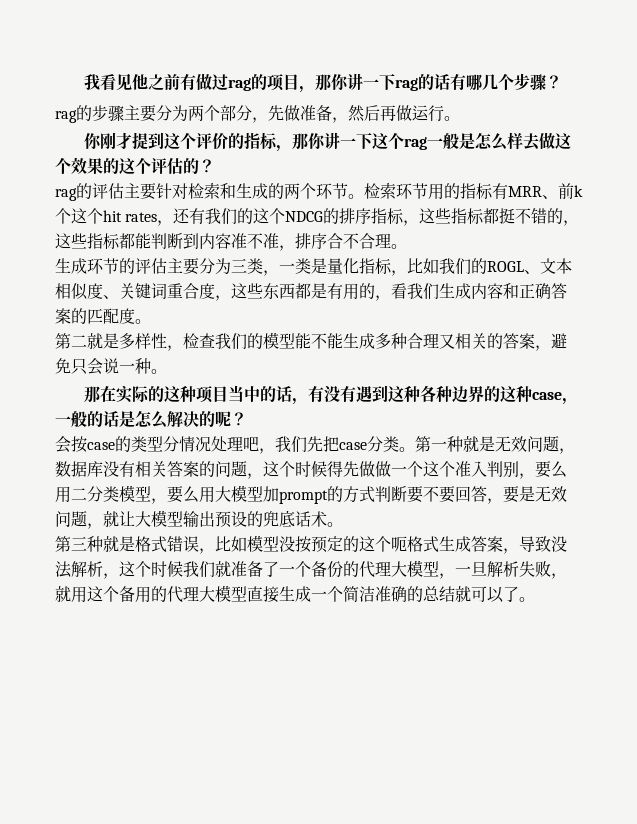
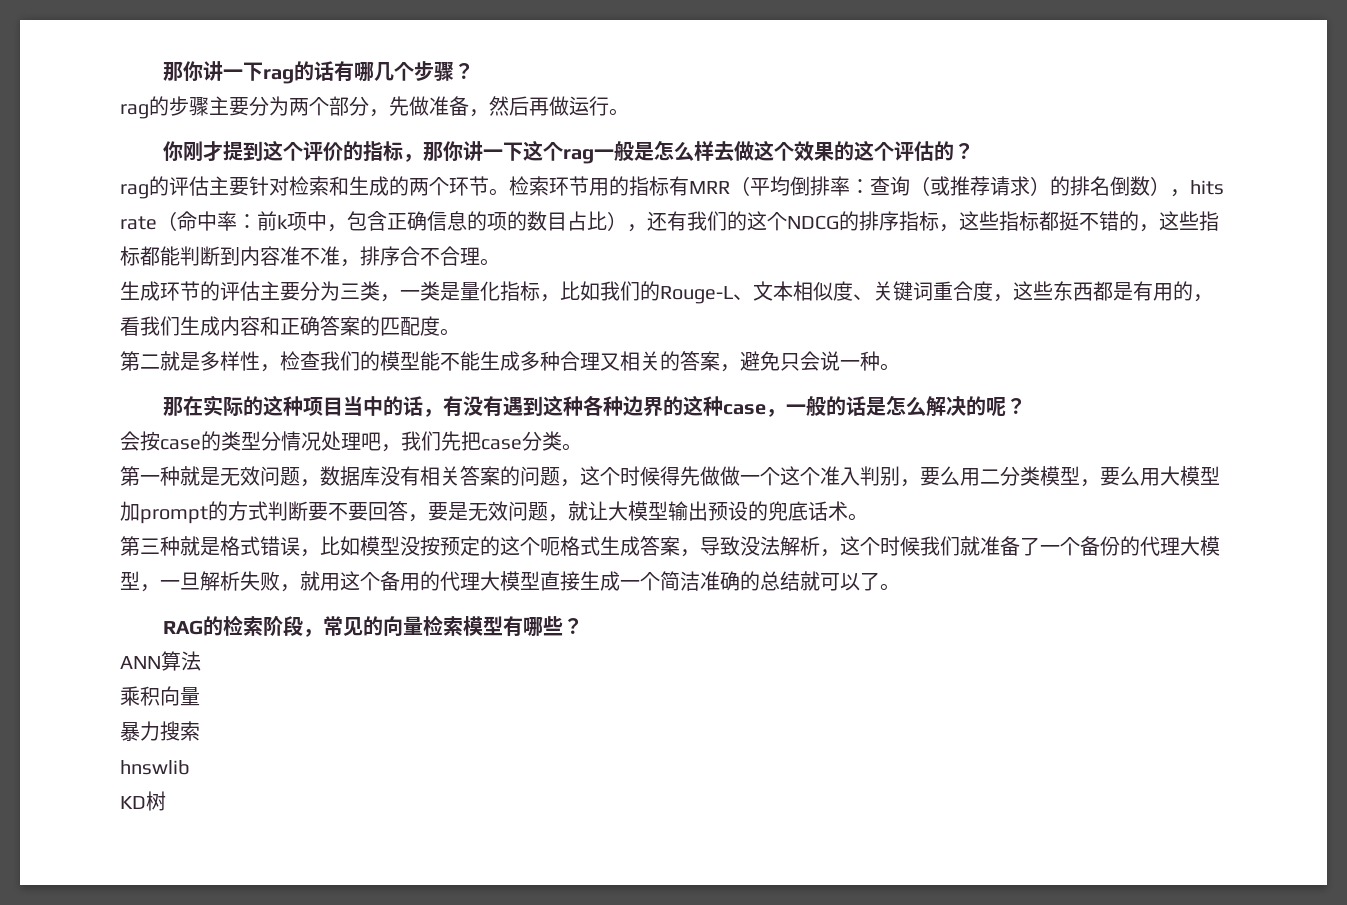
- 我看见他之前有做过rag的项目，那你讲一下rag的话有哪几个步骤？
+ 那你讲一下rag的话有哪几个步骤？
- 检索环节用的指标有MRR、前k个这个hit rates，还有我们的这个NDCG的排序指标，这些指标都挺不错的，这些指标都能判断到内容准不准，排序合不合理。
+ 检索环节用的指标有MRR（平均倒排率：查询（或推荐请求）的排名倒数），hits rate（命中率：前k项中，包含正确信息的项的数目占比），还有我们的这个NDCG的排序指标，这些指标都挺不错的，这些指标都能判断到内容准不准，排序合不合理。
- 生成环节的评估主要分为三类，一类是量化指标，比如我们的ROGL、文本相似度、关键词重合度，这些东西都是有用的，看我们生成内容和正确答案的匹配度。
+ 生成环节的评估主要分为三类，一类是量化指标，比如我们的Rouge-L、文本相似度、关键词重合度，这些东西都是有用的，看我们生成内容和正确答案的匹配度。
- 会按case的类型分情况处理吧，我们先把case分类。第一种就是无效问题，数据库没有相关答案的问题，这个时候得先做做一个这个准入判别，要么用二分类模型，要么用大模型加prompt的方式判断要不要回答，要是无效问题，就让大模型输出预设的兜底话术。
+ 会按case的类型分情况处理吧，我们先把case分类。
+ 第一种就是无效问题，数据库没有相关答案的问题，这个时候得先做做一个这个准入判别，要么用二分类模型，要么用大模型加prompt的方式判断要不要回答，要是无效问题，就让大模型输出预设的兜底话术。
+ RAG的检索阶段，常见的向量检索模型有哪些？
+ ANN算法
+ 乘积向量
+ 暴力搜索
+ hnswlib
+ KD树

